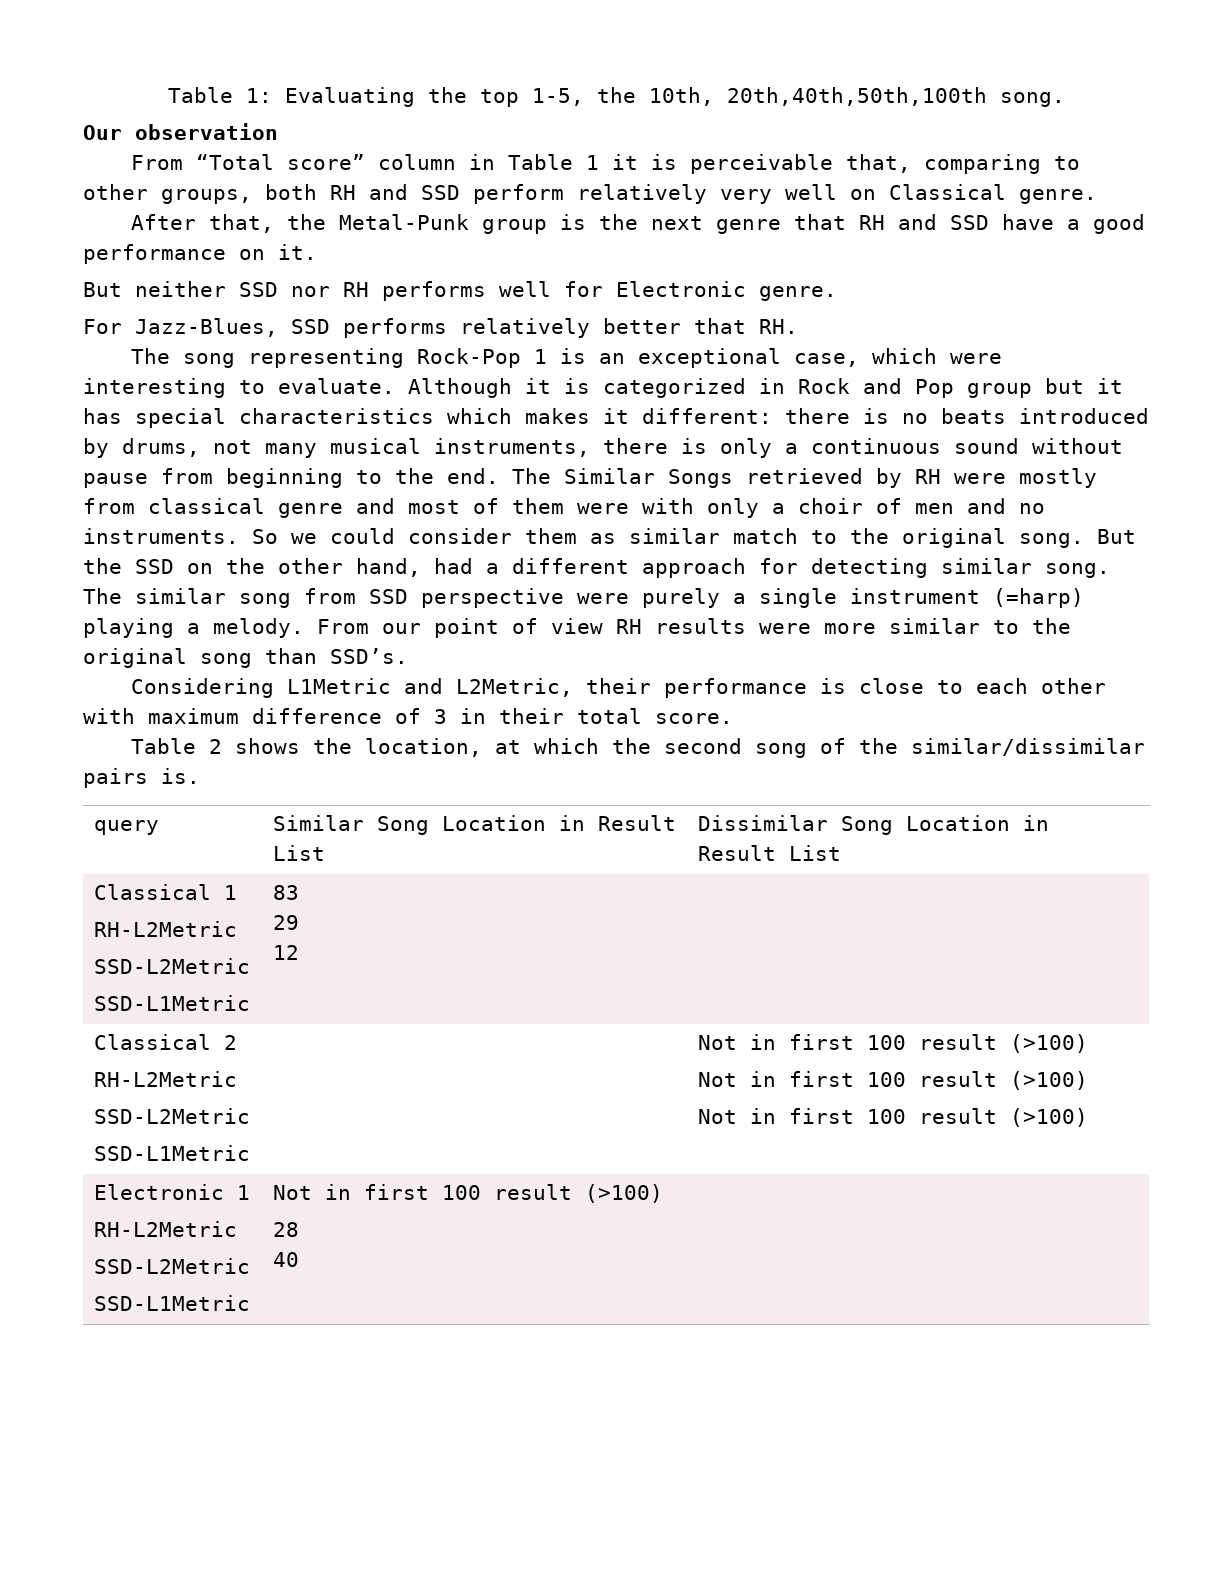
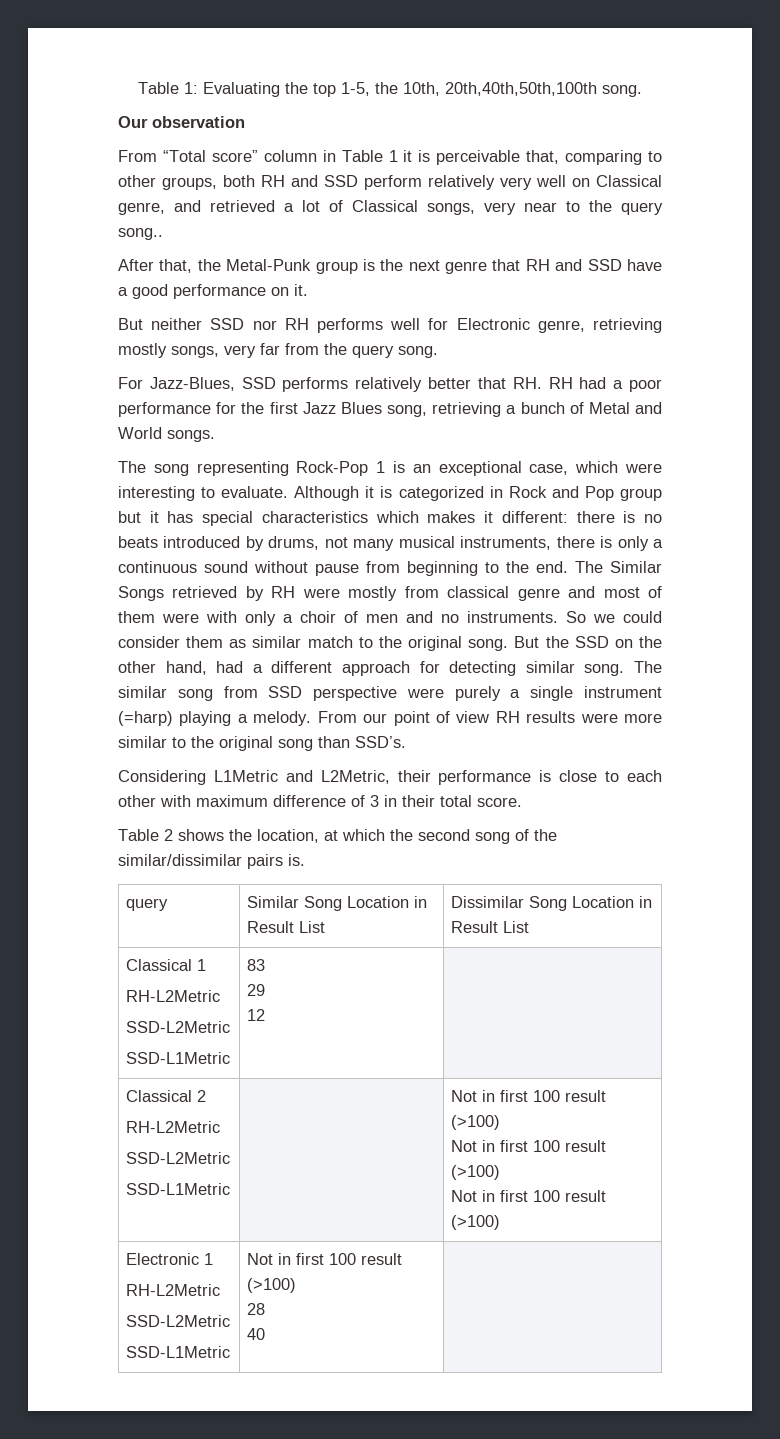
- From “Total score” column in Table 1 it is perceivable that, comparing to other groups, both RH and SSD perform relatively very well on Classical genre.
+ From “Total score” column in Table 1 it is perceivable that, comparing to other groups, both RH and SSD perform relatively very well on Classical genre, and retrieved a lot of Classical songs, very near to the query song..
- But neither SSD nor RH performs well for Electronic genre.
+ But neither SSD nor RH performs well for Electronic genre, retrieving mostly songs, very far from the query song.
- For Jazz-Blues, SSD performs relatively better that RH.
+ For Jazz-Blues, SSD performs relatively better that RH. RH had a poor performance for the first Jazz Blues song, retrieving a bunch of Metal and World songs.

